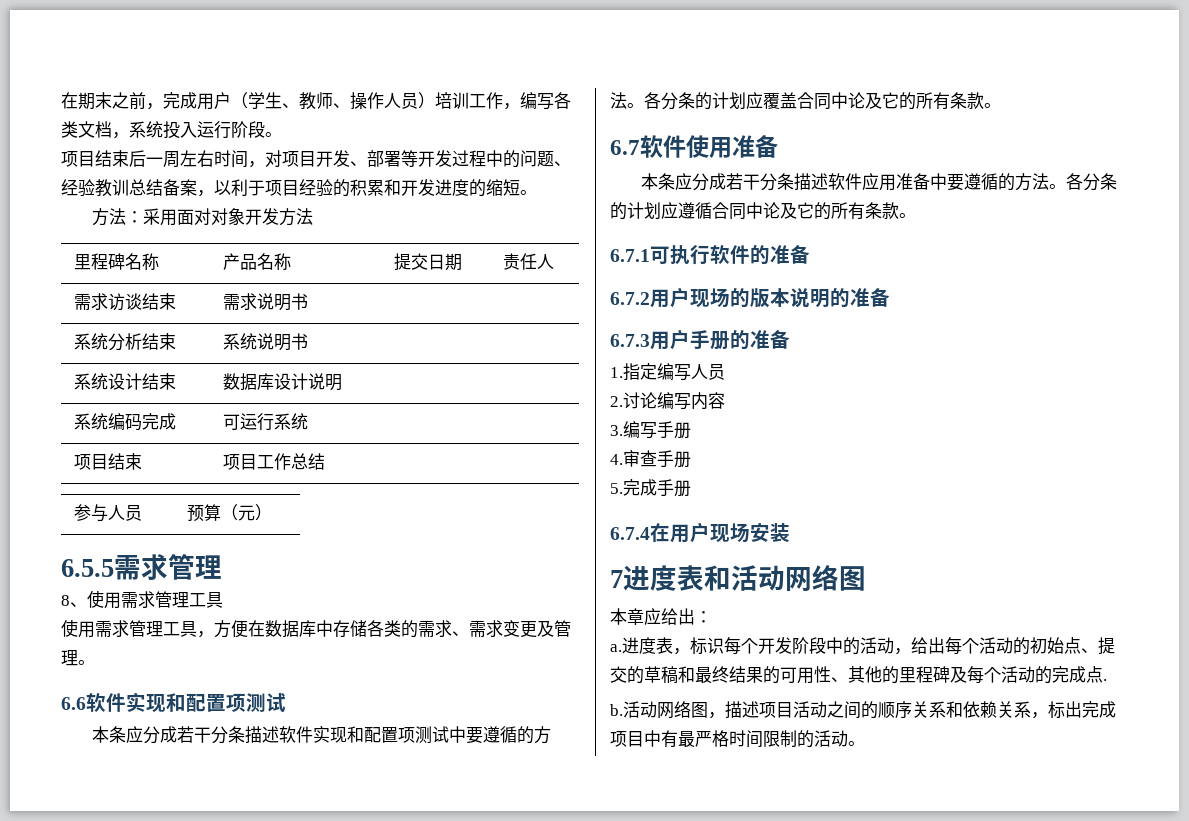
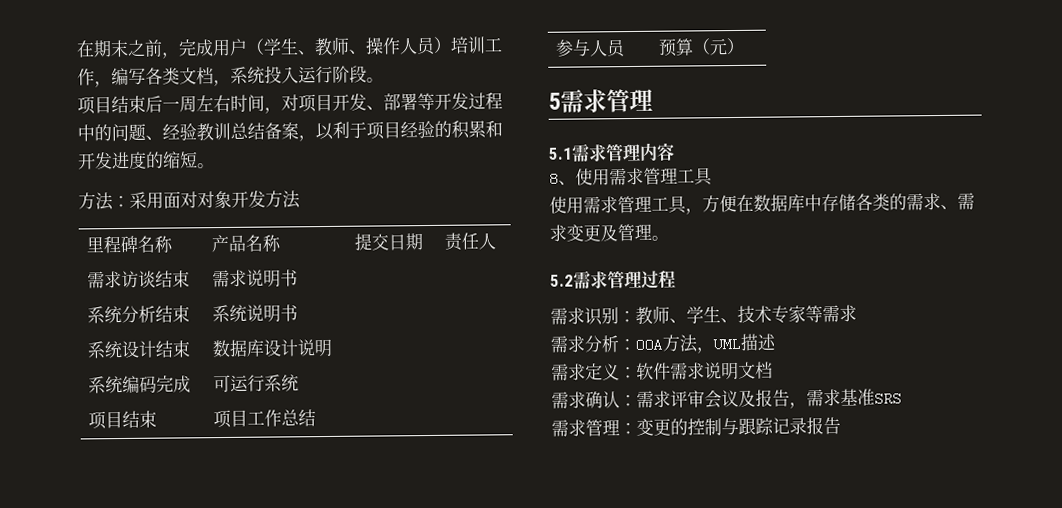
- 6.5.5需求管理
+ 5需求管理
+ 5.1需求管理内容
- 6.6软件实现和配置项测试
- 本条应分成若干分条描述软件实现和配置项测试中要遵循的方法。各分条的计划应覆盖合同中论及它的所有条款。
- 6.7软件使用准备
- 本条应分成若干分条描述软件应用准备中要遵循的方法。各分条的计划应遵循合同中论及它的所有条款。
- 6.7.1可执行软件的准备
- 6.7.2用户现场的版本说明的准备
- 6.7.3用户手册的准备
- 1.指定编写人员
- 2.讨论编写内容
- 3.编写手册
- 4.审查手册
- 5.完成手册
- 6.7.4在用户现场安装
- 7进度表和活动网络图
- 本章应给出：
- a.进度表，标识每个开发阶段中的活动，给出每个活动的初始点、提交的草稿和最终结果的可用性、其他的里程碑及每个活动的完成点.
- b.活动网络图，描述项目活动之间的顺序关系和依赖关系，标出完成项目中有最严格时间限制的活动。
+ 5.2需求管理过程
+ 需求识别：教师、学生、技术专家等需求
+ 需求分析：OOA方法，UML描述
+ 需求定义：软件需求说明文档
+ 需求确认：需求评审会议及报告，需求基准SRS
+ 需求管理：变更的控制与跟踪记录报告

